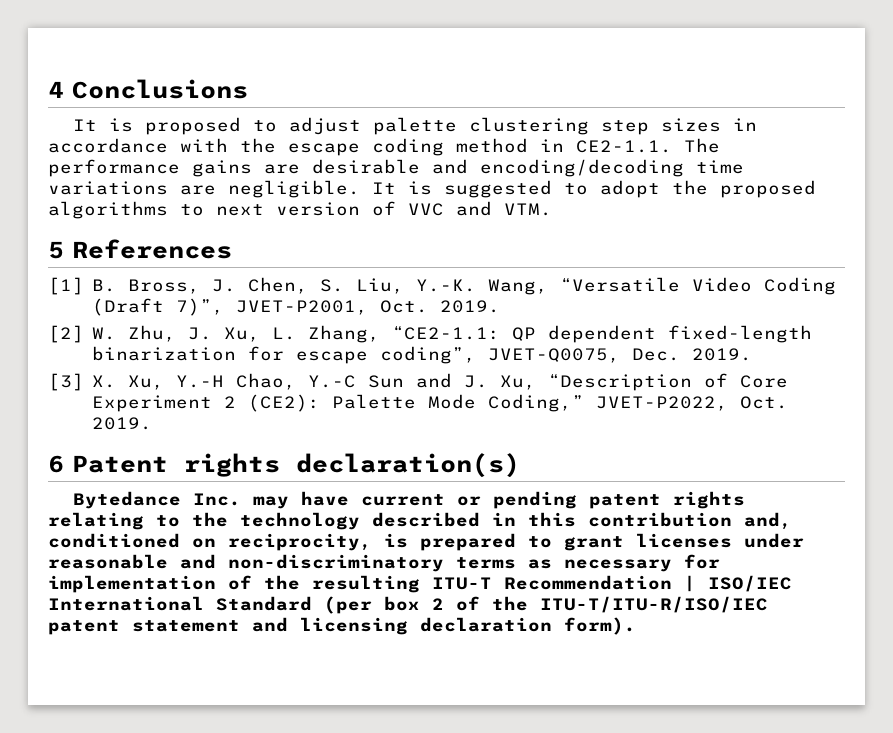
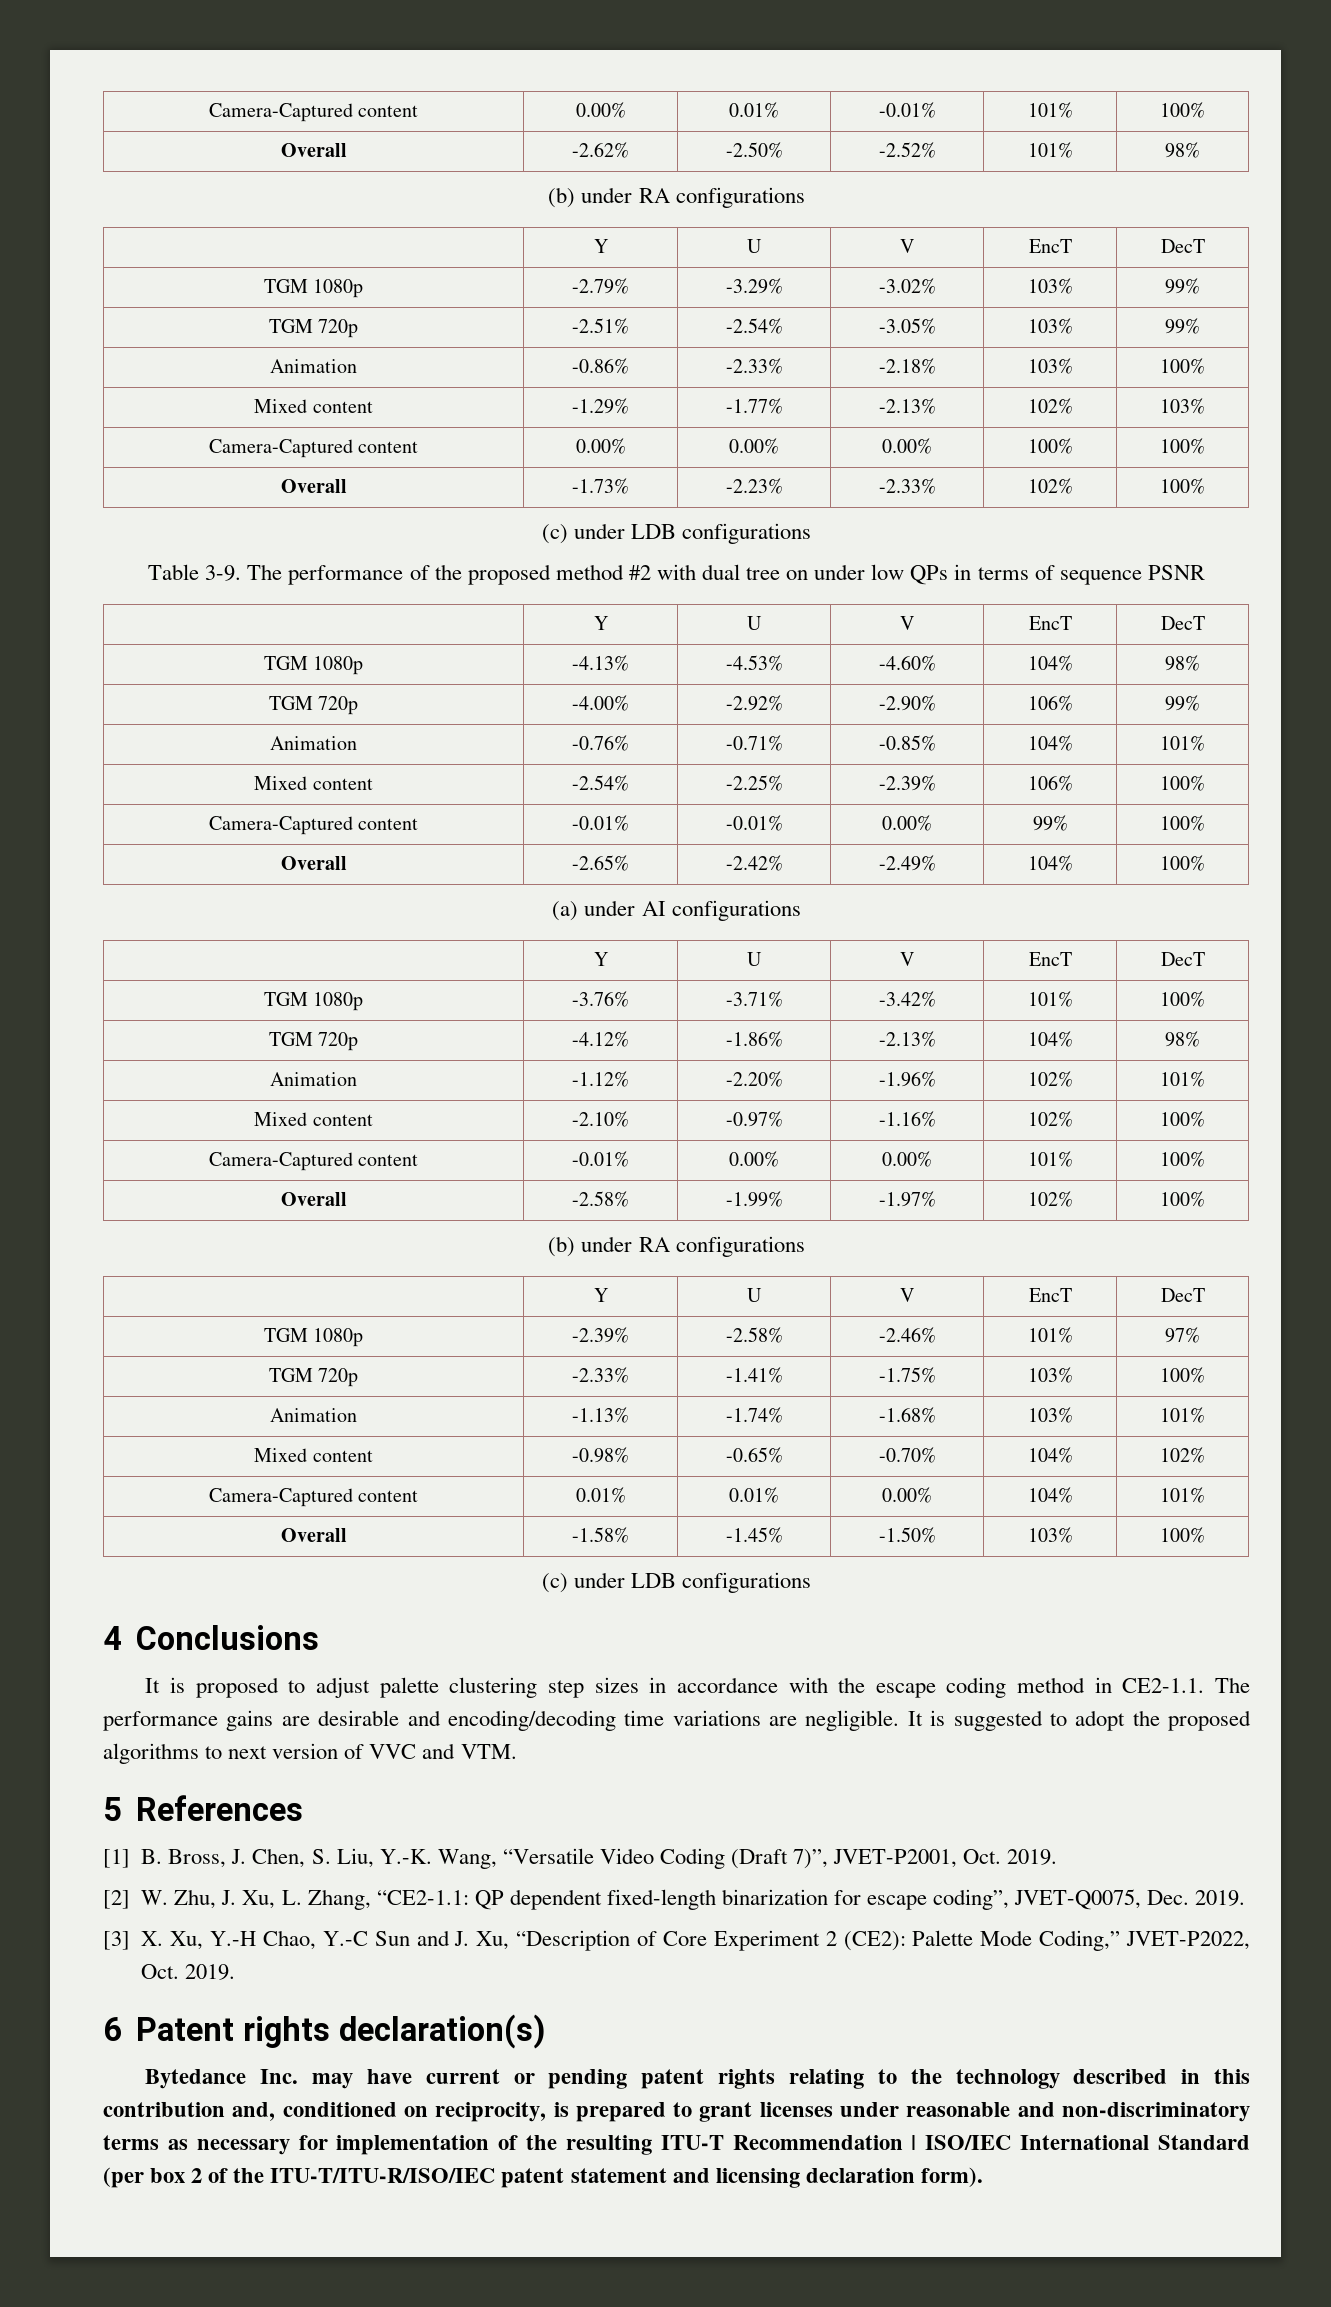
+ Camera-Captured content | 0.00% | 0.01% | -0.01% | 101% | 100%
+ Overall | -2.62% | -2.50% | -2.52% | 101% | 98%
+ (b) under RA configurations
+ | Y | U | V | EncT | DecT
+ TGM 1080p | -2.79% | -3.29% | -3.02% | 103% | 99%
+ TGM 720p | -2.51% | -2.54% | -3.05% | 103% | 99%
+ Animation | -0.86% | -2.33% | -2.18% | 103% | 100%
+ Mixed content | -1.29% | -1.77% | -2.13% | 102% | 103%
+ Camera-Captured content | 0.00% | 0.00% | 0.00% | 100% | 100%
+ Overall | -1.73% | -2.23% | -2.33% | 102% | 100%
+ (c) under LDB configurations
+ Table 3-9. The performance of the proposed method #2 with dual tree on under low QPs in terms of sequence PSNR
+ | Y | U | V | EncT | DecT
+ TGM 1080p | -4.13% | -4.53% | -4.60% | 104% | 98%
+ TGM 720p | -4.00% | -2.92% | -2.90% | 106% | 99%
+ Animation | -0.76% | -0.71% | -0.85% | 104% | 101%
+ Mixed content | -2.54% | -2.25% | -2.39% | 106% | 100%
+ Camera-Captured content | -0.01% | -0.01% | 0.00% | 99% | 100%
+ Overall | -2.65% | -2.42% | -2.49% | 104% | 100%
+ (a) under AI configurations
+ | Y | U | V | EncT | DecT
+ TGM 1080p | -3.76% | -3.71% | -3.42% | 101% | 100%
+ TGM 720p | -4.12% | -1.86% | -2.13% | 104% | 98%
+ Animation | -1.12% | -2.20% | -1.96% | 102% | 101%
+ Mixed content | -2.10% | -0.97% | -1.16% | 102% | 100%
+ Camera-Captured content | -0.01% | 0.00% | 0.00% | 101% | 100%
+ Overall | -2.58% | -1.99% | -1.97% | 102% | 100%
+ (b) under RA configurations
+ | Y | U | V | EncT | DecT
+ TGM 1080p | -2.39% | -2.58% | -2.46% | 101% | 97%
+ TGM 720p | -2.33% | -1.41% | -1.75% | 103% | 100%
+ Animation | -1.13% | -1.74% | -1.68% | 103% | 101%
+ Mixed content | -0.98% | -0.65% | -0.70% | 104% | 102%
+ Camera-Captured content | 0.01% | 0.01% | 0.00% | 104% | 101%
+ Overall | -1.58% | -1.45% | -1.50% | 103% | 100%
+ (c) under LDB configurations

